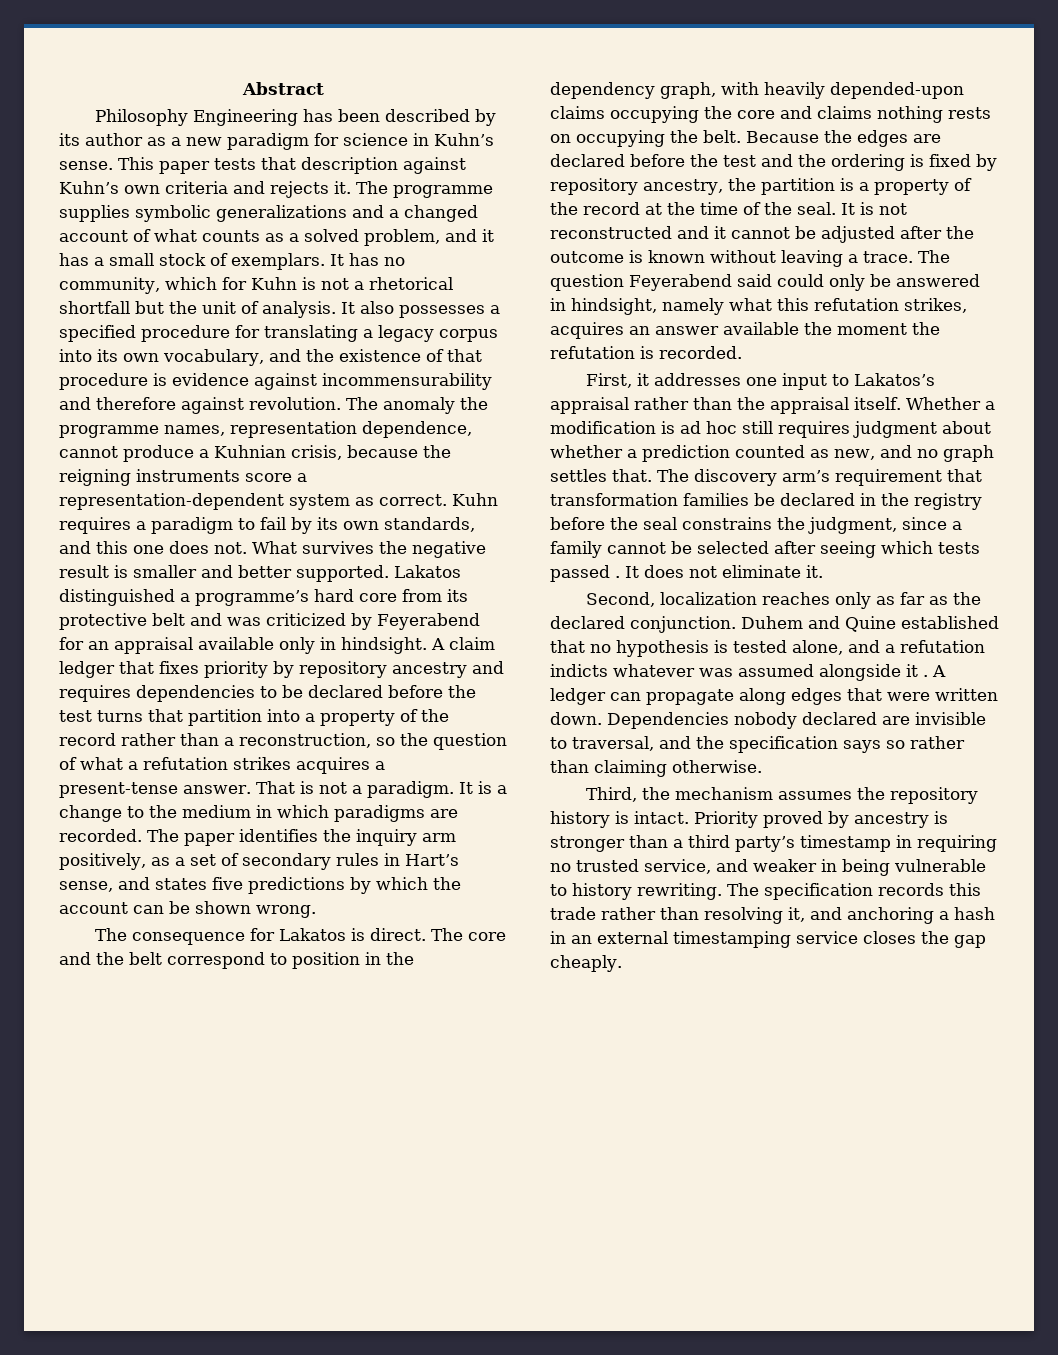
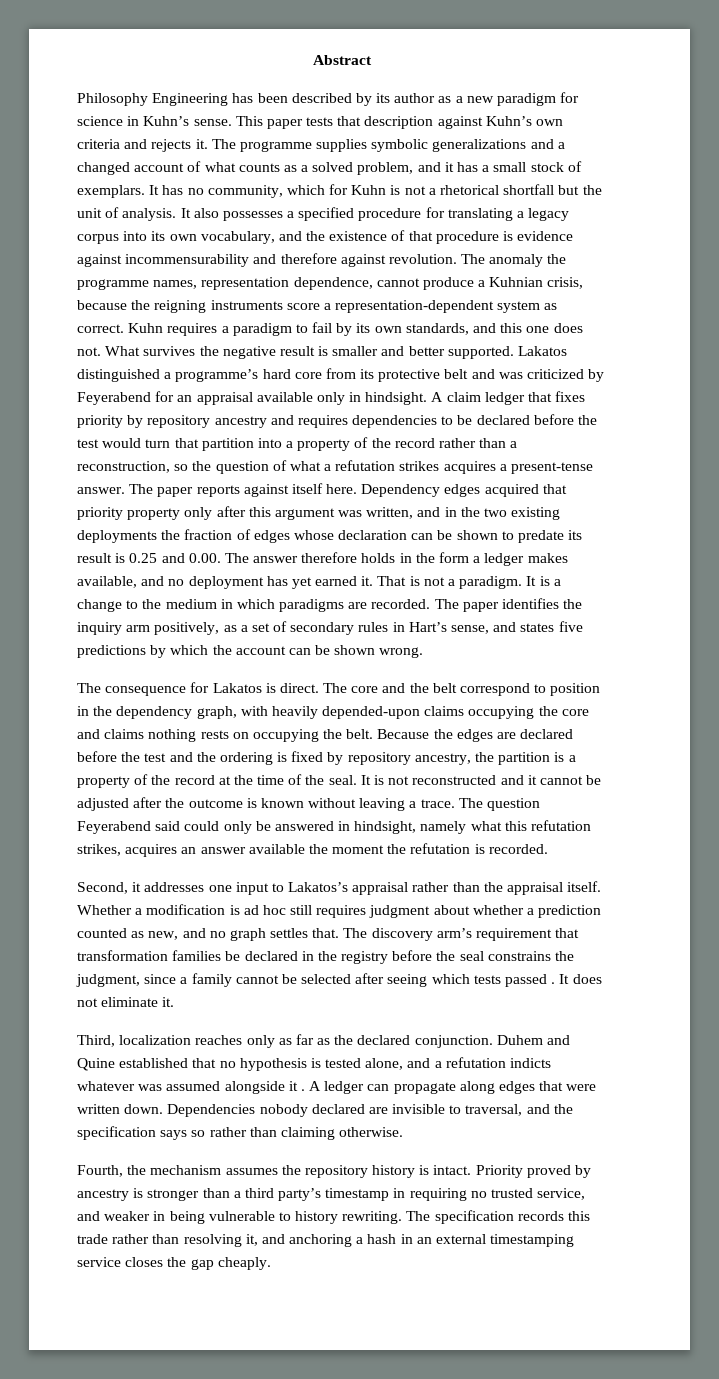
- A claim ledger that fixes priority by repository ancestry and requires dependencies to be declared before the test turns that partition into a property of the record rather than a reconstruction, so the question of what a refutation strikes acquires a present-tense answer.
+ A claim ledger that fixes priority by repository ancestry and requires dependencies to be declared before the test would turn that partition into a property of the record rather than a reconstruction, so the question of what a refutation strikes acquires a present-tense answer.
+ The paper reports against itself here. Dependency edges acquired that priority property only after this argument was written, and in the two existing deployments the fraction of edges whose declaration can be shown to predate its result is 0.25 and 0.00. The answer therefore holds in the form a ledger makes available, and no deployment has yet earned it.
- First, it addresses one input to Lakatos’s appraisal rather than the appraisal itself.
+ Second, it addresses one input to Lakatos’s appraisal rather than the appraisal itself.
- Second, localization reaches only as far as the declared conjunction.
+ Third, localization reaches only as far as the declared conjunction.
- Third, the mechanism assumes the repository history is intact.
+ Fourth, the mechanism assumes the repository history is intact.

